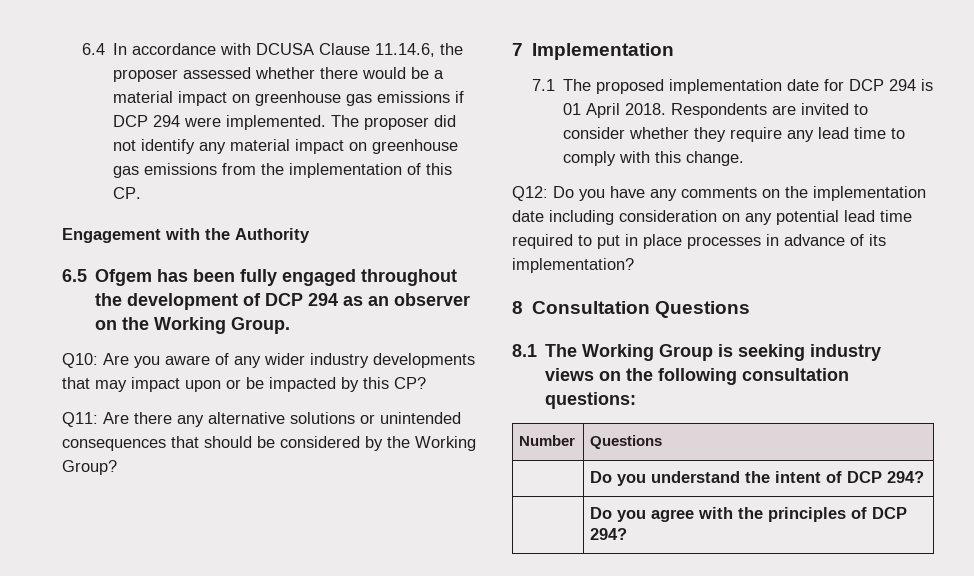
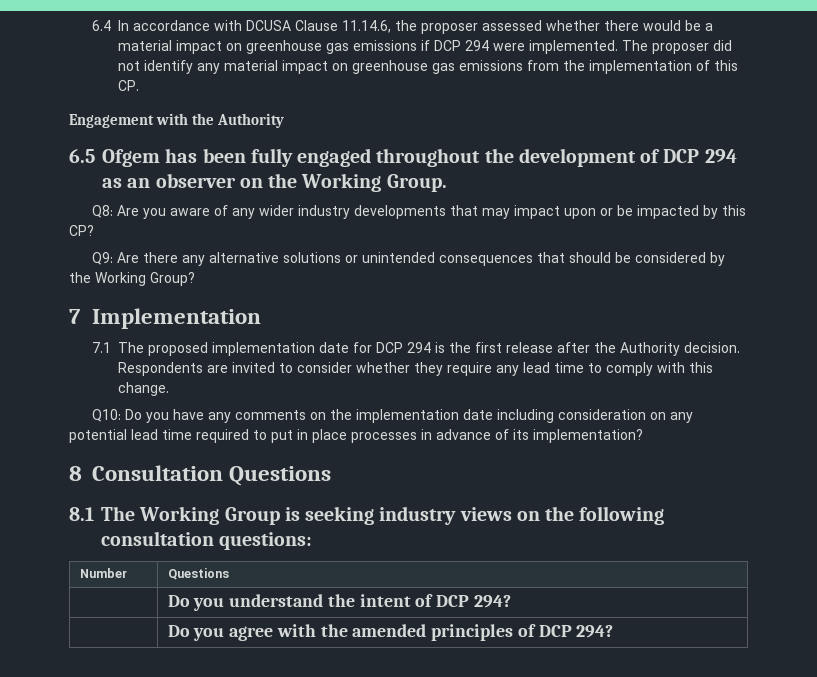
- Q10: Are you aware of any wider industry developments that may impact upon or be impacted by this CP?
+ Q8: Are you aware of any wider industry developments that may impact upon or be impacted by this CP?
- Q11: Are there any alternative solutions or unintended consequences that should be considered by the Working Group?
+ Q9: Are there any alternative solutions or unintended consequences that should be considered by the Working Group?
- 7.1 The proposed implementation date for DCP 294 is 01 April 2018.
+ 7.1 The proposed implementation date for DCP 294 is the first release after the Authority decision.
- Q12: Do you have any comments on the implementation date including consideration on any potential lead time required to put in place processes in advance of its implementation?
+ Q10: Do you have any comments on the implementation date including consideration on any potential lead time required to put in place processes in advance of its implementation?
- | Do you agree with the principles of DCP 294?
+ | Do you agree with the amended principles of DCP 294?

